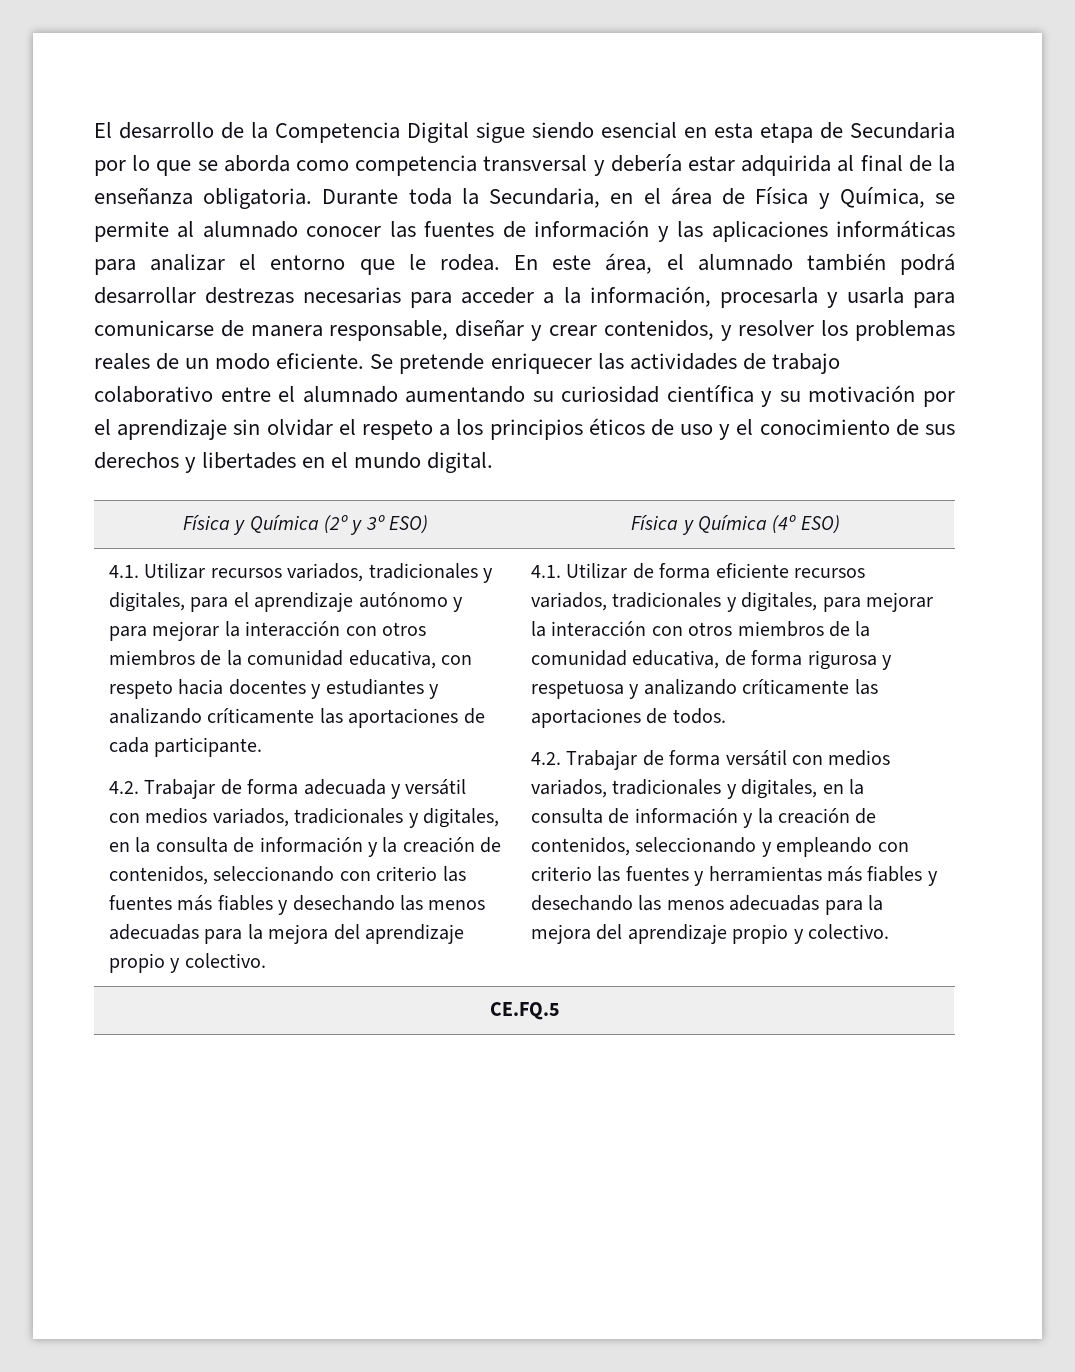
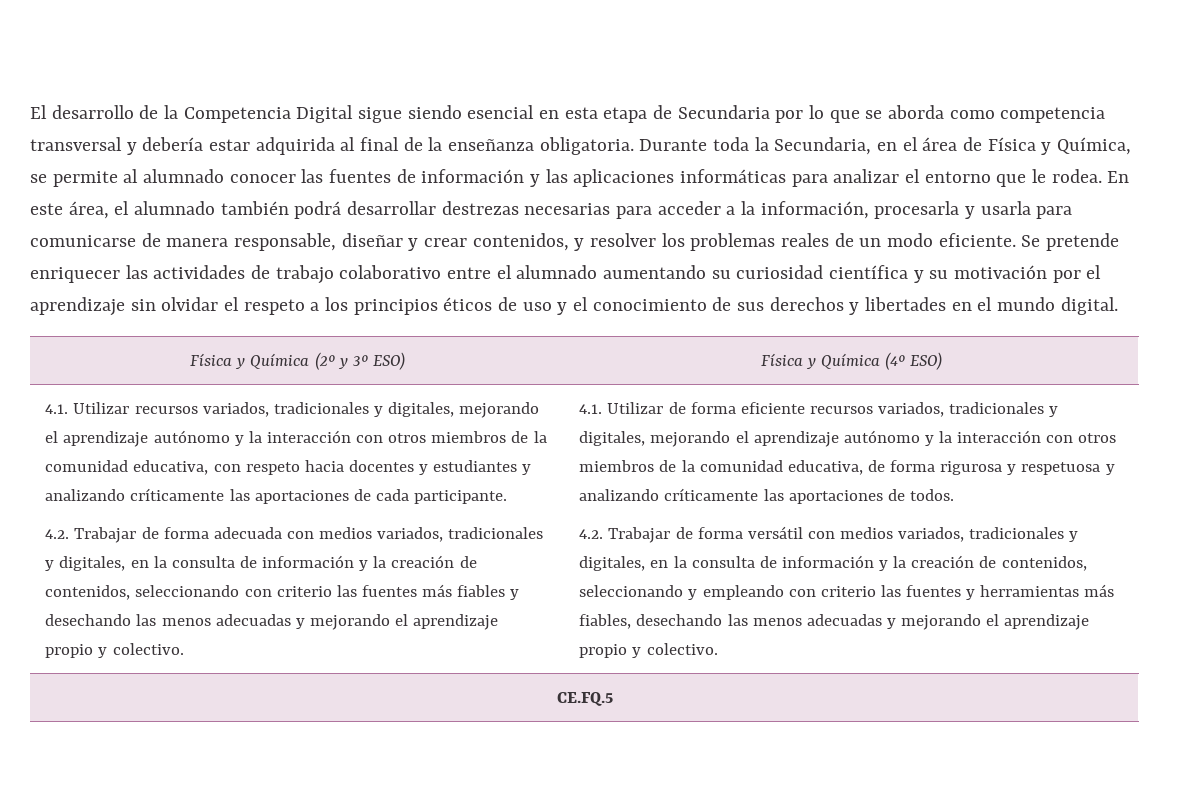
- 4.1. Utilizar recursos variados, tradicionales y digitales, para el aprendizaje autónomo y para mejorar la interacción con otros miembros de la comunidad educativa, con respeto hacia docentes y estudiantes y analizando críticamente las aportaciones de cada participante.
+ 4.1. Utilizar recursos variados, tradicionales y digitales, mejorando el aprendizaje autónomo y la interacción con otros miembros de la comunidad educativa, con respeto hacia docentes y estudiantes y analizando críticamente las aportaciones de cada participante.
- 4.2. Trabajar de forma adecuada y versátil con medios variados, tradicionales y digitales, en la consulta de información y la creación de contenidos, seleccionando con criterio las fuentes más fiables y desechando las menos adecuadas para la mejora del aprendizaje propio y colectivo.
+ 4.2. Trabajar de forma adecuada con medios variados, tradicionales y digitales, en la consulta de información y la creación de contenidos, seleccionando con criterio las fuentes más fiables y desechando las menos adecuadas y mejorando el aprendizaje propio y colectivo.
- 4.1. Utilizar de forma eficiente recursos variados, tradicionales y digitales, para mejorar la interacción con otros miembros de la comunidad educativa, de forma rigurosa y respetuosa y analizando críticamente las aportaciones de todos.
+ 4.1. Utilizar de forma eficiente recursos variados, tradicionales y digitales, mejorando el aprendizaje autónomo y la interacción con otros miembros de la comunidad educativa, de forma rigurosa y respetuosa y analizando críticamente las aportaciones de todos.
- 4.2. Trabajar de forma versátil con medios variados, tradicionales y digitales, en la consulta de información y la creación de contenidos, seleccionando y empleando con criterio las fuentes y herramientas más fiables y desechando las menos adecuadas para la mejora del aprendizaje propio y colectivo.
+ 4.2. Trabajar de forma versátil con medios variados, tradicionales y digitales, en la consulta de información y la creación de contenidos, seleccionando y empleando con criterio las fuentes y herramientas más fiables, desechando las menos adecuadas y mejorando el aprendizaje propio y colectivo.

